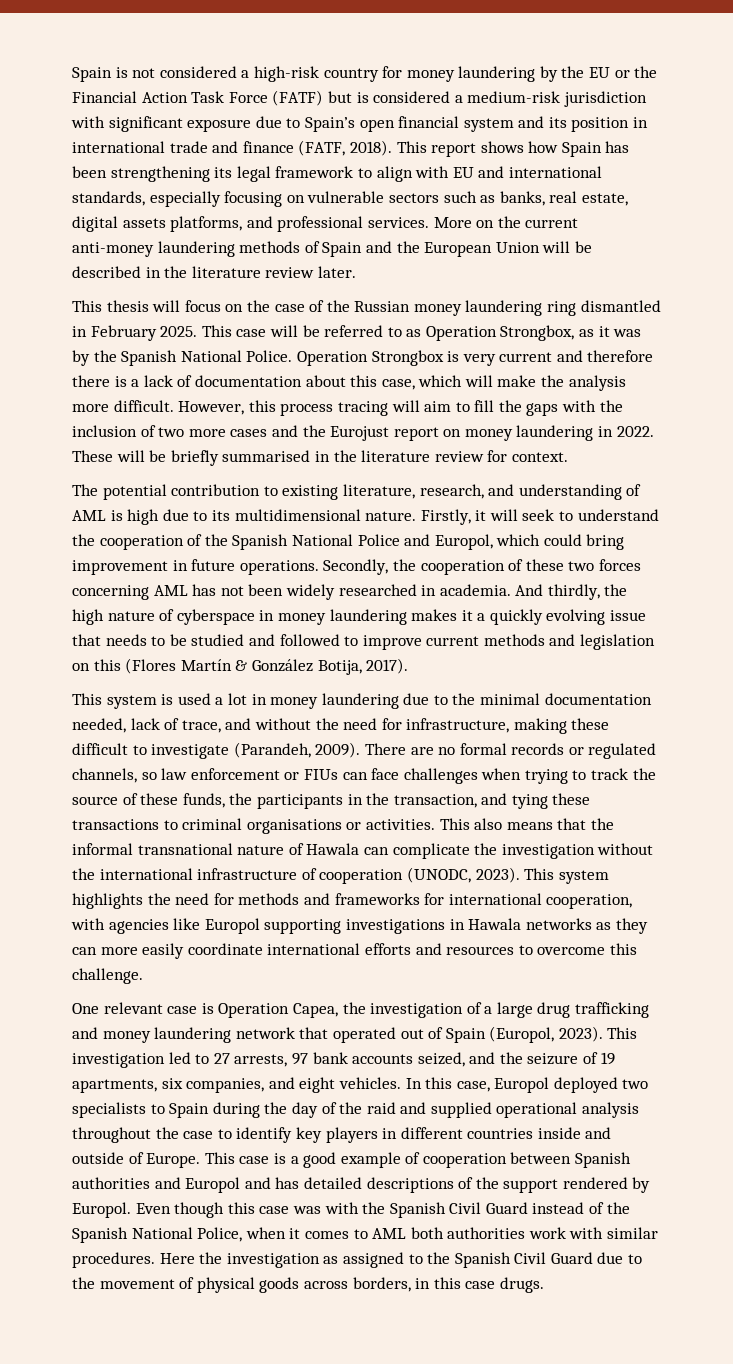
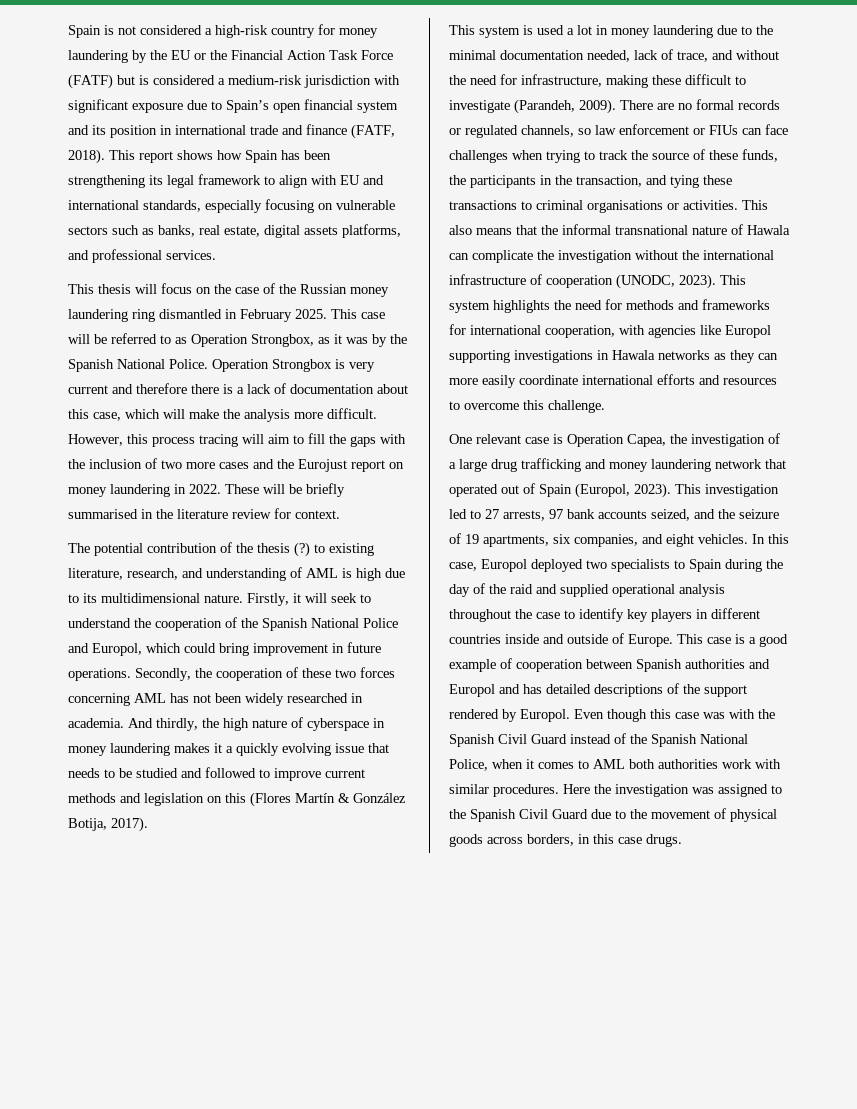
- More on the current anti-money laundering methods of Spain and the European Union will be described in the literature review later.
- The potential contribution to existing literature, research, and understanding of AML is high due to its multidimensional nature.
+ The potential contribution of the thesis (?) to existing literature, research, and understanding of AML is high due to its multidimensional nature.
- Here the investigation as assigned to the Spanish Civil Guard due to the movement of physical goods across borders, in this case drugs.
+ Here the investigation was assigned to the Spanish Civil Guard due to the movement of physical goods across borders, in this case drugs.

